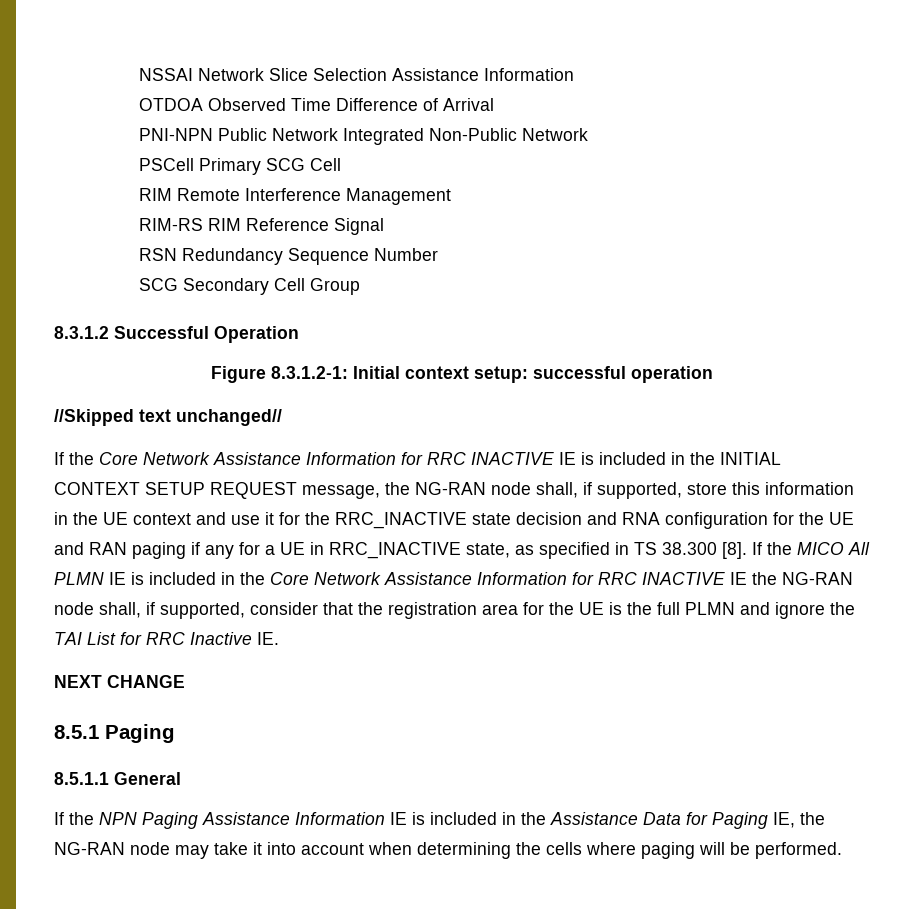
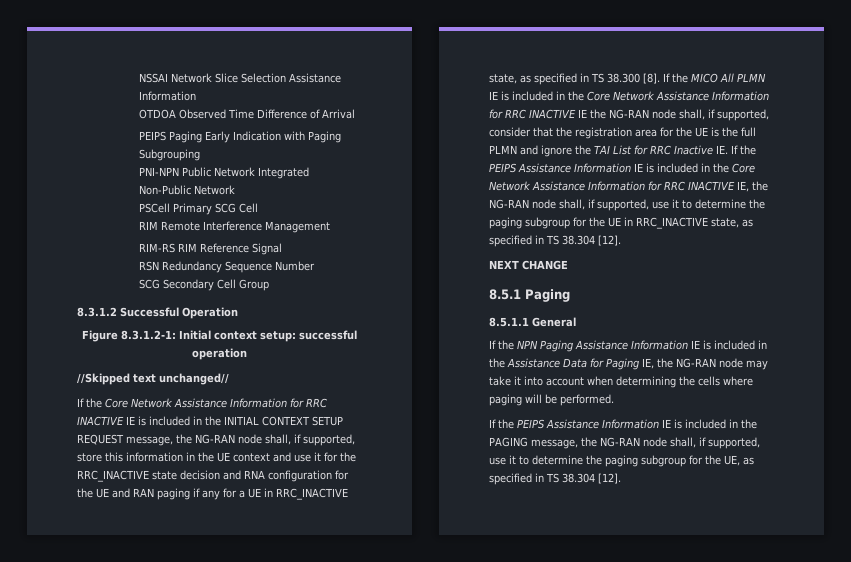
+ PEIPS Paging Early Indication with Paging Subgrouping
- If the MICO All PLMN IE is included in the Core Network Assistance Information for RRC INACTIVE IE the NG-RAN node shall, if supported, consider that the registration area for the UE is the full PLMN and ignore the TAI List for RRC Inactive IE.
+ If the MICO All PLMN IE is included in the Core Network Assistance Information for RRC INACTIVE IE the NG-RAN node shall, if supported, consider that the registration area for the UE is the full PLMN and ignore the TAI List for RRC Inactive IE. If the PEIPS Assistance Information IE is included in the Core Network Assistance Information for RRC INACTIVE IE, the NG-RAN node shall, if supported, use it to determine the paging subgroup for the UE in RRC_INACTIVE state, as specified in TS 38.304 [12].
+ If the PEIPS Assistance Information IE is included in the PAGING message, the NG-RAN node shall, if supported, use it to determine the paging subgroup for the UE, as specified in TS 38.304 [12].

